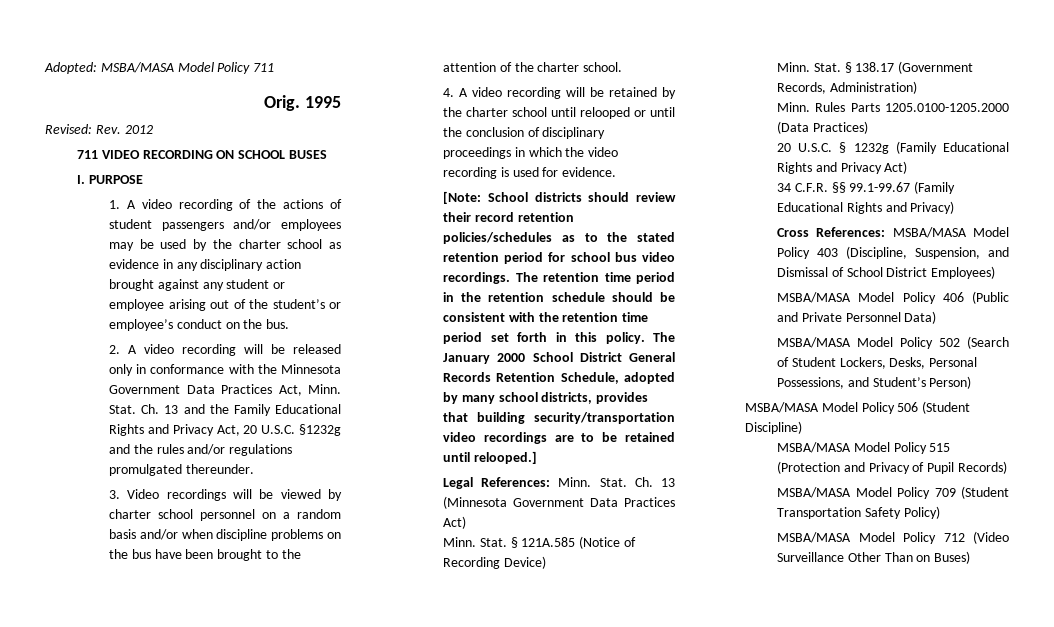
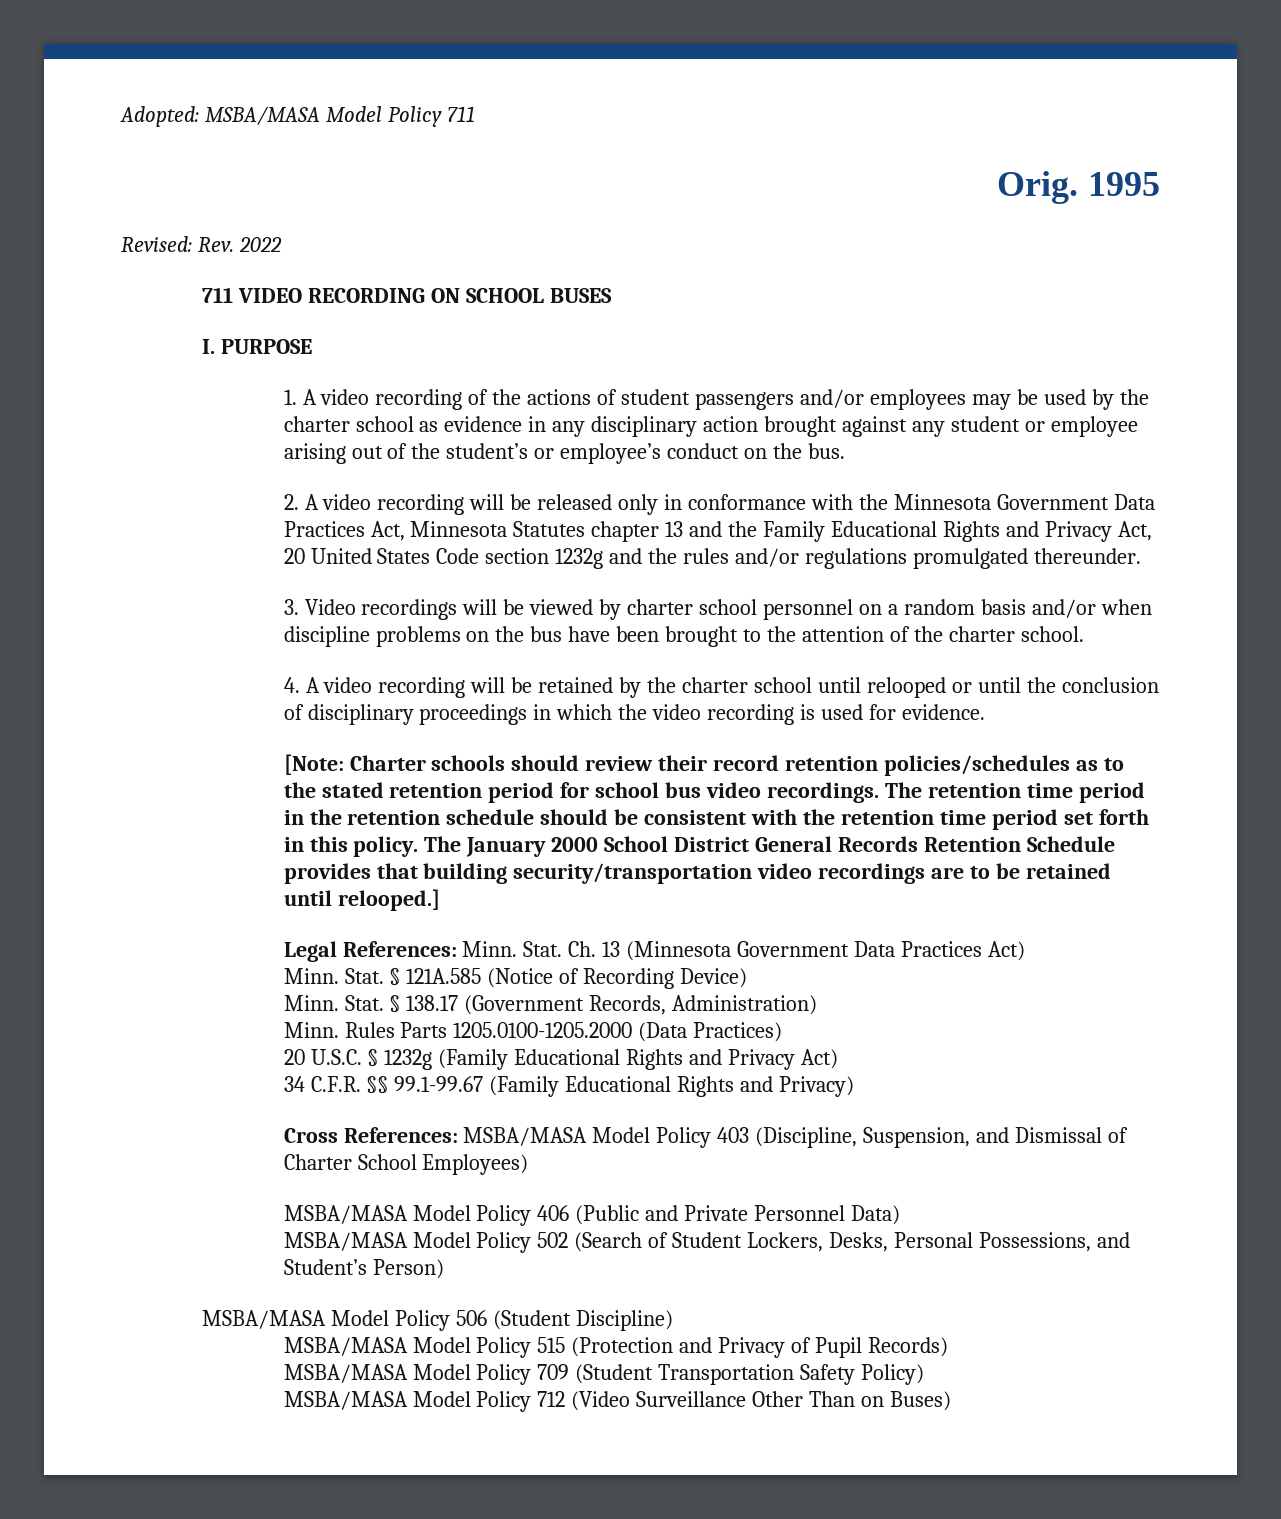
- Revised: Rev. 2012
+ Revised: Rev. 2022
- 2. A video recording will be released only in conformance with the Minnesota Government Data Practices Act, Minn. Stat. Ch. 13 and the Family Educational Rights and Privacy Act, 20 U.S.C. §1232g and the rules and/or regulations promulgated thereunder.
+ 2. A video recording will be released only in conformance with the Minnesota Government Data Practices Act, Minnesota Statutes chapter 13 and the Family Educational Rights and Privacy Act, 20 United States Code section 1232g and the rules and/or regulations promulgated thereunder.
- [Note: School districts should review their record retention policies/schedules as to the stated retention period for school bus video recordings.
+ [Note: Charter schools should review their record retention policies/schedules as to the stated retention period for school bus video recordings.
- The January 2000 School District General Records Retention Schedule, adopted by many school districts, provides that building security/transportation video recordings are to be retained until relooped.]
+ The January 2000 School District General Records Retention Schedule provides that building security/transportation video recordings are to be retained until relooped.]
- Cross References: MSBA/MASA Model Policy 403 (Discipline, Suspension, and Dismissal of School District Employees)
+ Cross References: MSBA/MASA Model Policy 403 (Discipline, Suspension, and Dismissal of Charter School Employees)

